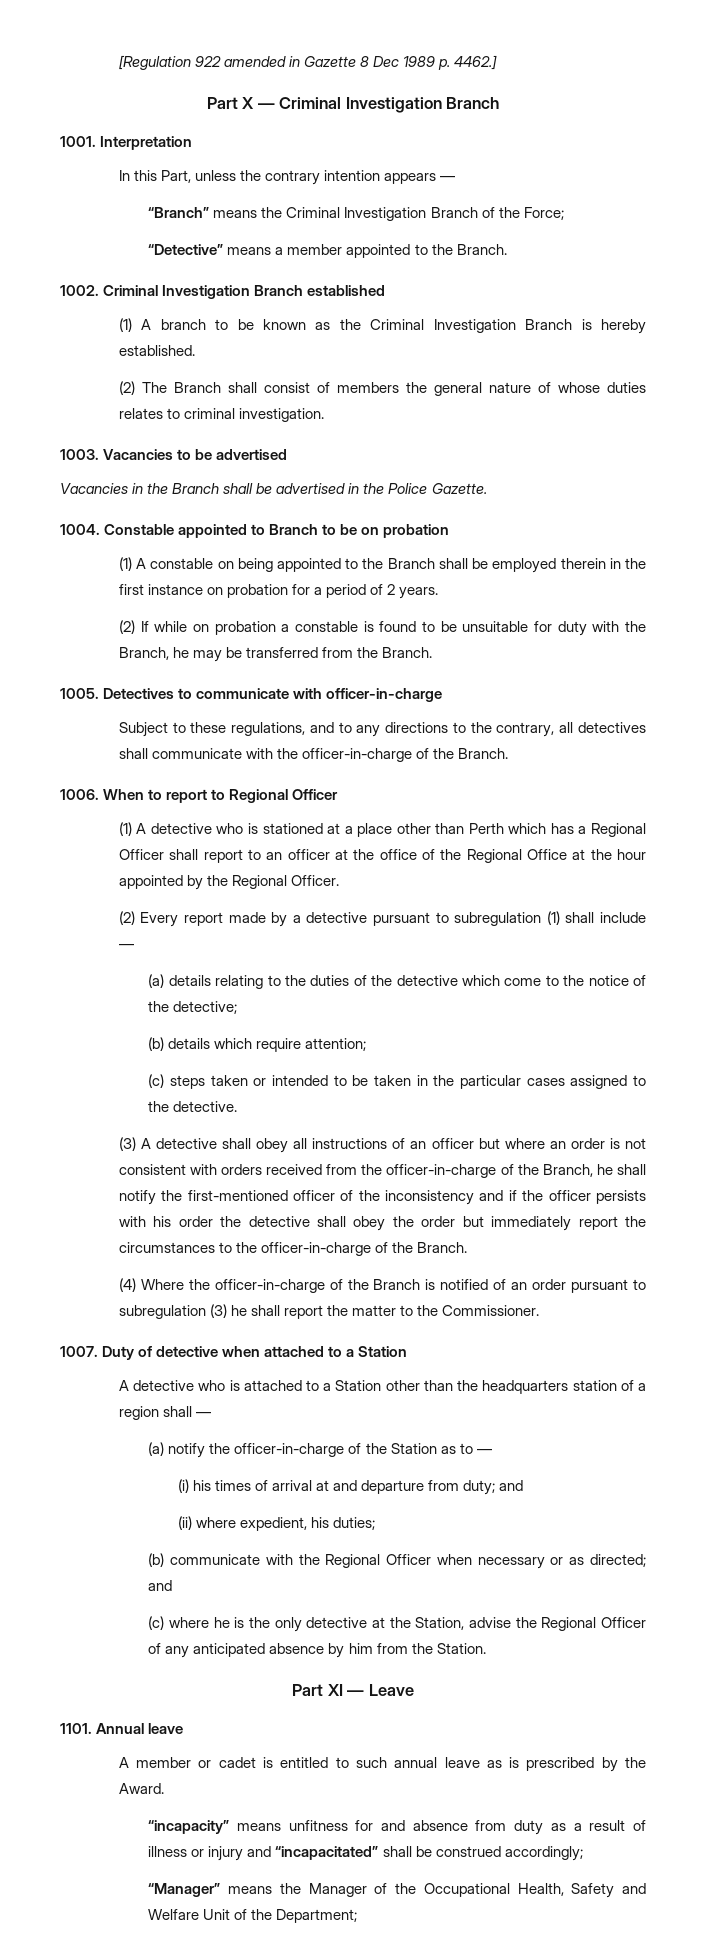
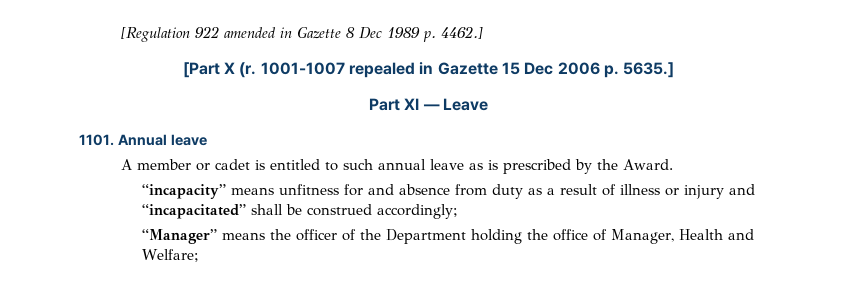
- Part X — Criminal Investigation Branch
- 1001. Interpretation
- In this Part, unless the contrary intention appears —
- “Branch” means the Criminal Investigation Branch of the Force;
- “Detective” means a member appointed to the Branch.
- 1002. Criminal Investigation Branch established
- (1) A branch to be known as the Criminal Investigation Branch is hereby established.
- (2) The Branch shall consist of members the general nature of whose duties relates to criminal investigation.
- 1003. Vacancies to be advertised
- Vacancies in the Branch shall be advertised in the Police Gazette.
- 1004. Constable appointed to Branch to be on probation
- (1) A constable on being appointed to the Branch shall be employed therein in the first instance on probation for a period of 2 years.
- (2) If while on probation a constable is found to be unsuitable for duty with the Branch, he may be transferred from the Branch.
- 1005. Detectives to communicate with officer-in-charge
- Subject to these regulations, and to any directions to the contrary, all detectives shall communicate with the officer-in-charge of the Branch.
- 1006. When to report to Regional Officer
- (1) A detective who is stationed at a place other than Perth which has a Regional Officer shall report to an officer at the office of the Regional Office at the hour appointed by the Regional Officer.
- (2) Every report made by a detective pursuant to subregulation (1) shall include —
- (a) details relating to the duties of the detective which come to the notice of the detective;
- (b) details which require attention;
- (c) steps taken or intended to be taken in the particular cases assigned to the detective.
- (3) A detective shall obey all instructions of an officer but where an order is not consistent with orders received from the officer-in-charge of the Branch, he shall notify the first-mentioned officer of the inconsistency and if the officer persists with his order the detective shall obey the order but immediately report the circumstances to the officer-in-charge of the Branch.
- (4) Where the officer-in-charge of the Branch is notified of an order pursuant to subregulation (3) he shall report the matter to the Commissioner.
- 1007. Duty of detective when attached to a Station
- A detective who is attached to a Station other than the headquarters station of a region shall —
- (a) notify the officer-in-charge of the Station as to —
- (i) his times of arrival at and departure from duty; and
- (ii) where expedient, his duties;
- (b) communicate with the Regional Officer when necessary or as directed; and
- (c) where he is the only detective at the Station, advise the Regional Officer of any anticipated absence by him from the Station.
+ [Part X (r. 1001-1007 repealed in Gazette 15 Dec 2006 p. 5635.]
- “Manager” means the Manager of the Occupational Health, Safety and Welfare Unit of the Department;
+ “Manager” means the officer of the Department holding the office of Manager, Health and Welfare;

